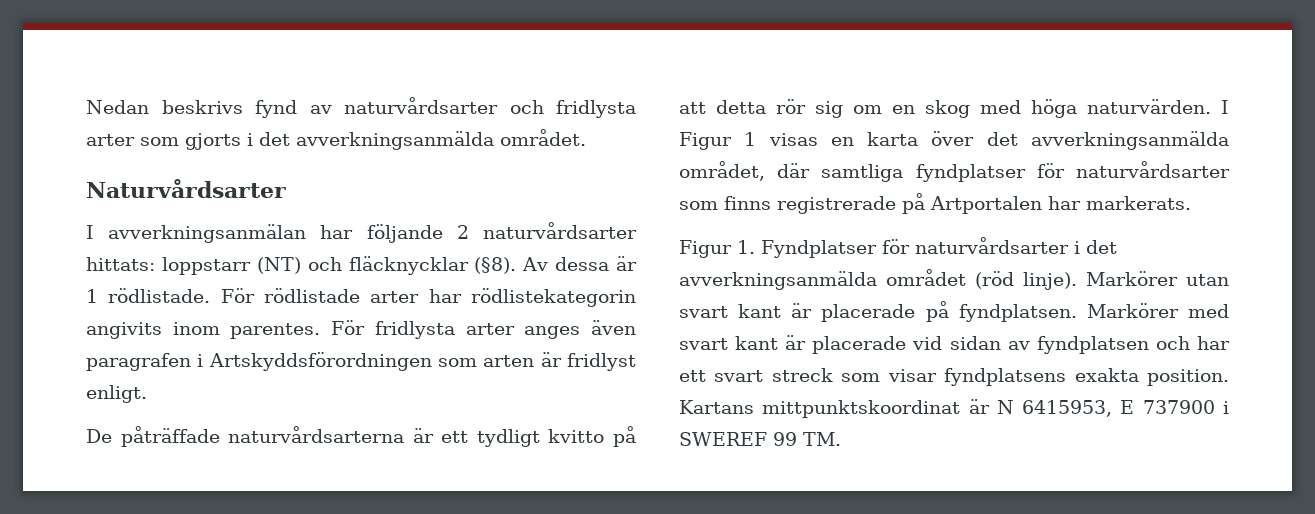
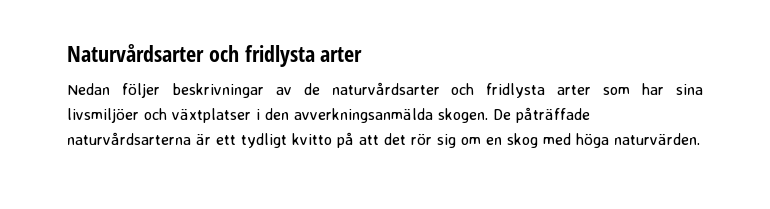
- Nedan beskrivs fynd av naturvårdsarter och fridlysta arter som gjorts i det avverkningsanmälda området.
- Naturvårdsarter
- I avverkningsanmälan har följande 2 naturvårdsarter hittats: loppstarr (NT) och fläcknycklar (§8). Av dessa är 1 rödlistade. För rödlistade arter har rödlistekategorin angivits inom parentes. För fridlysta arter anges även paragrafen i Artskyddsförordningen som arten är fridlyst enligt.
- De påträffade naturvårdsarterna är ett tydligt kvitto på att detta rör sig om en skog med höga naturvärden. I Figur 1 visas en karta över det avverkningsanmälda området, där samtliga fyndplatser för naturvårdsarter som finns registrerade på Artportalen har markerats.
- Figur 1. Fyndplatser för naturvårdsarter i det avverkningsanmälda området (röd linje). Markörer utan svart kant är placerade på fyndplatsen. Markörer med svart kant är placerade vid sidan av fyndplatsen och har ett svart streck som visar fyndplatsens exakta position. Kartans mittpunktskoordinat är N 6415953, E 737900 i SWEREF 99 TM.
+ Naturvårdsarter och fridlysta arter
+ Nedan följer beskrivningar av de naturvårdsarter och fridlysta arter som har sina livsmiljöer och växtplatser i den avverkningsanmälda skogen. De påträffade naturvårdsarterna är ett tydligt kvitto på att det rör sig om en skog med höga naturvärden.

